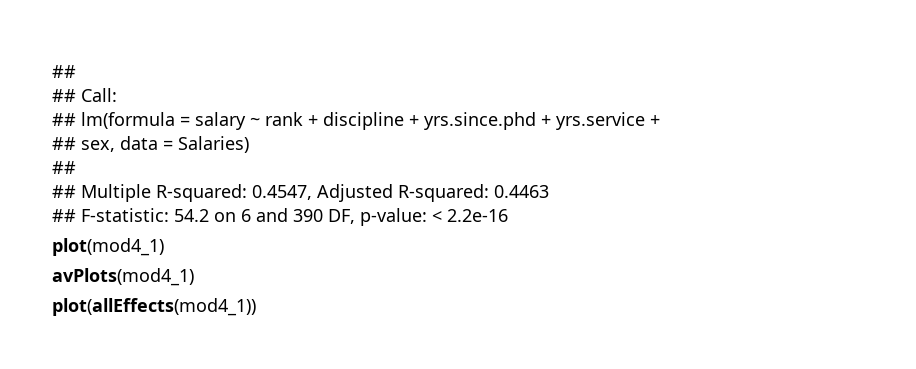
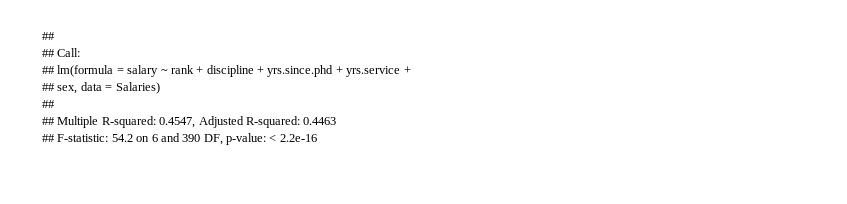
- plot(mod4_1)
- avPlots(mod4_1)
- plot(allEffects(mod4_1))

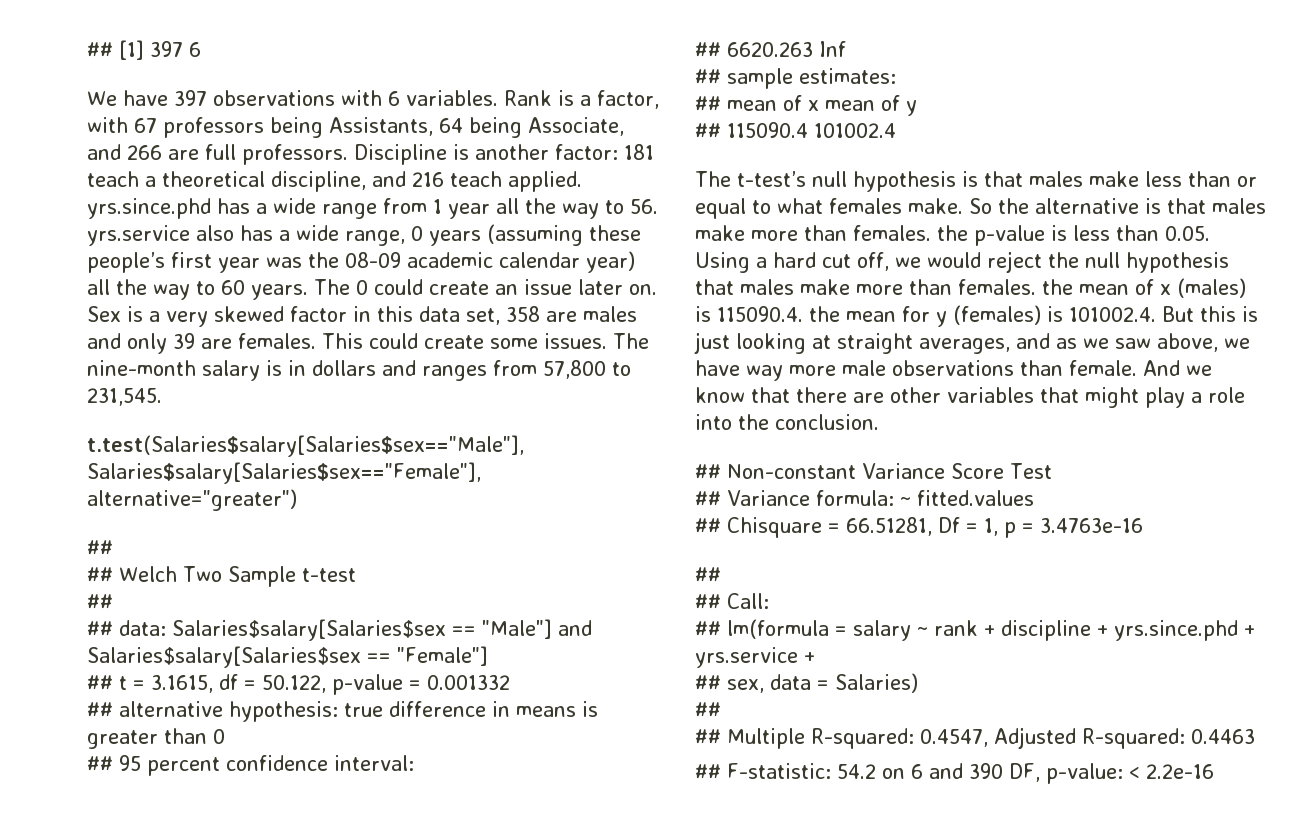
+ ## [1] 397 6
+ We have 397 observations with 6 variables. Rank is a factor, with 67 professors being Assistants, 64 being Associate, and 266 are full professors. Discipline is another factor: 181 teach a theoretical discipline, and 216 teach applied. yrs.since.phd has a wide range from 1 year all the way to 56. yrs.service also has a wide range, 0 years (assuming these people’s first year was the 08-09 academic calendar year) all the way to 60 years. The 0 could create an issue later on. Sex is a very skewed factor in this data set, 358 are males and only 39 are females. This could create some issues. The nine-month salary is in dollars and ranges from 57,800 to 231,545.
+ t.test(Salaries$salary[Salaries$sex=="Male"], Salaries$salary[Salaries$sex=="Female"], alternative="greater")
+ ##
+ ## Welch Two Sample t-test
+ ##
+ ## data: Salaries$salary[Salaries$sex == "Male"] and Salaries$salary[Salaries$sex == "Female"]
+ ## t = 3.1615, df = 50.122, p-value = 0.001332
+ ## alternative hypothesis: true difference in means is greater than 0
+ ## 95 percent confidence interval:
+ ## 6620.263 Inf
+ ## sample estimates:
+ ## mean of x mean of y
+ ## 115090.4 101002.4
+ The t-test’s null hypothesis is that males make less than or equal to what females make. So the alternative is that males make more than females. the p-value is less than 0.05. Using a hard cut off, we would reject the null hypothesis that males make more than females. the mean of x (males) is 115090.4. the mean for y (females) is 101002.4. But this is just looking at straight averages, and as we saw above, we have way more male observations than female. And we know that there are other variables that might play a role into the conclusion.
+ ## Non-constant Variance Score Test
+ ## Variance formula: ~ fitted.values
+ ## Chisquare = 66.51281, Df = 1, p = 3.4763e-16

